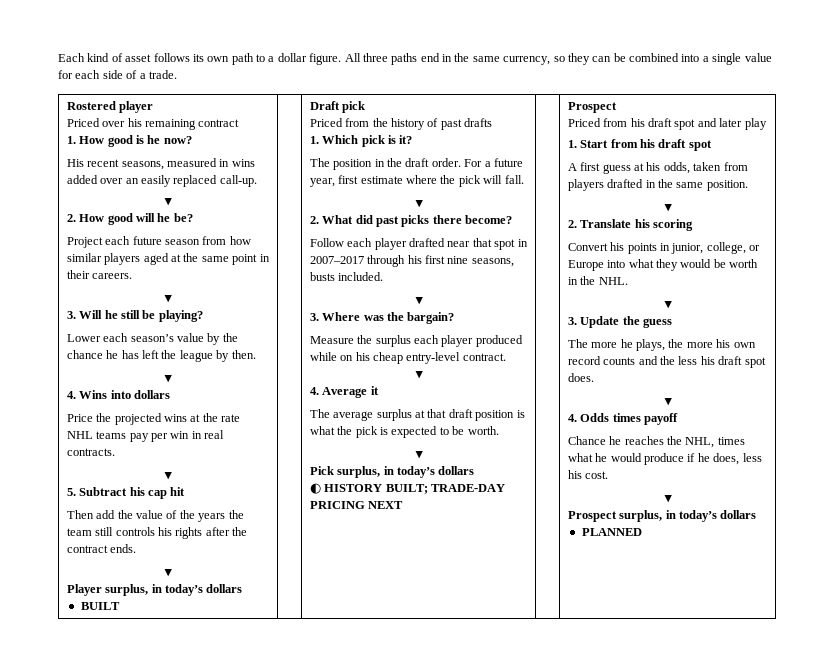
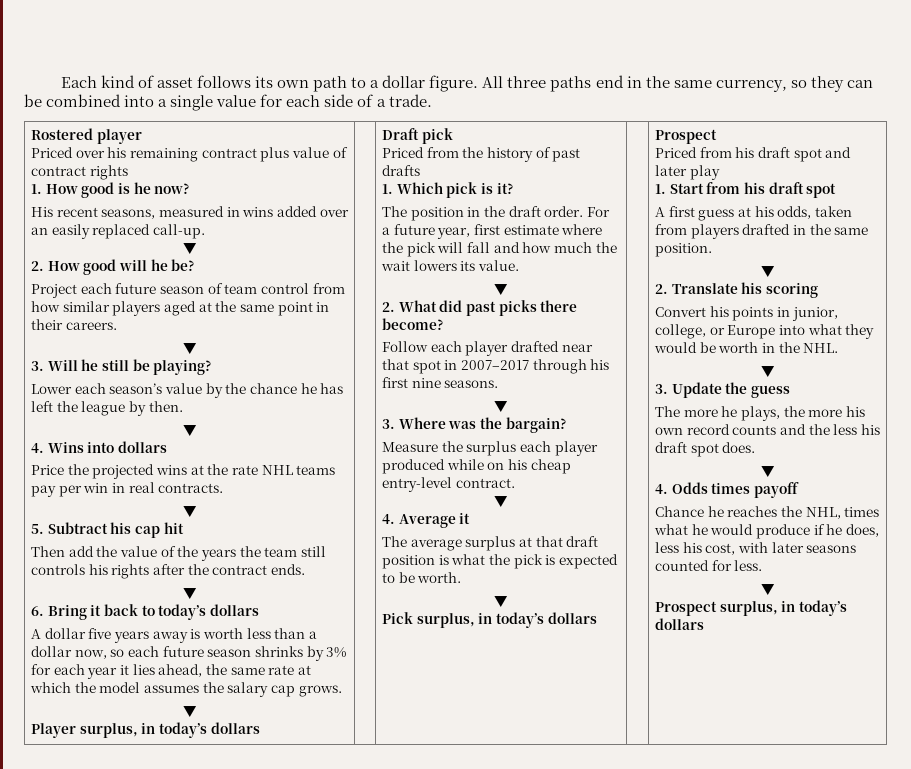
- Priced over his remaining contract
+ Priced over his remaining contract plus value of contract rights
- Project each future season from how similar players aged at the same point in their careers.
+ Project each future season of team control from how similar players aged at the same point in their careers.
+ 6. Bring it back to today’s dollars
+ A dollar five years away is worth less than a dollar now, so each future season shrinks by 3% for each year it lies ahead, the same rate at which the model assumes the salary cap grows.
+ ▼
- BUILT
- For a future year, first estimate where the pick will fall.
+ For a future year, first estimate where the pick will fall and how much the wait lowers its value.
- Follow each player drafted near that spot in 2007–2017 through his first nine seasons, busts included.
+ Follow each player drafted near that spot in 2007–2017 through his first nine seasons.
- ◐ HISTORY BUILT; TRADE-DAY PRICING NEXT
- Chance he reaches the NHL, times what he would produce if he does, less his cost.
+ Chance he reaches the NHL, times what he would produce if he does, less his cost, with later seasons counted for less.
- PLANNED

